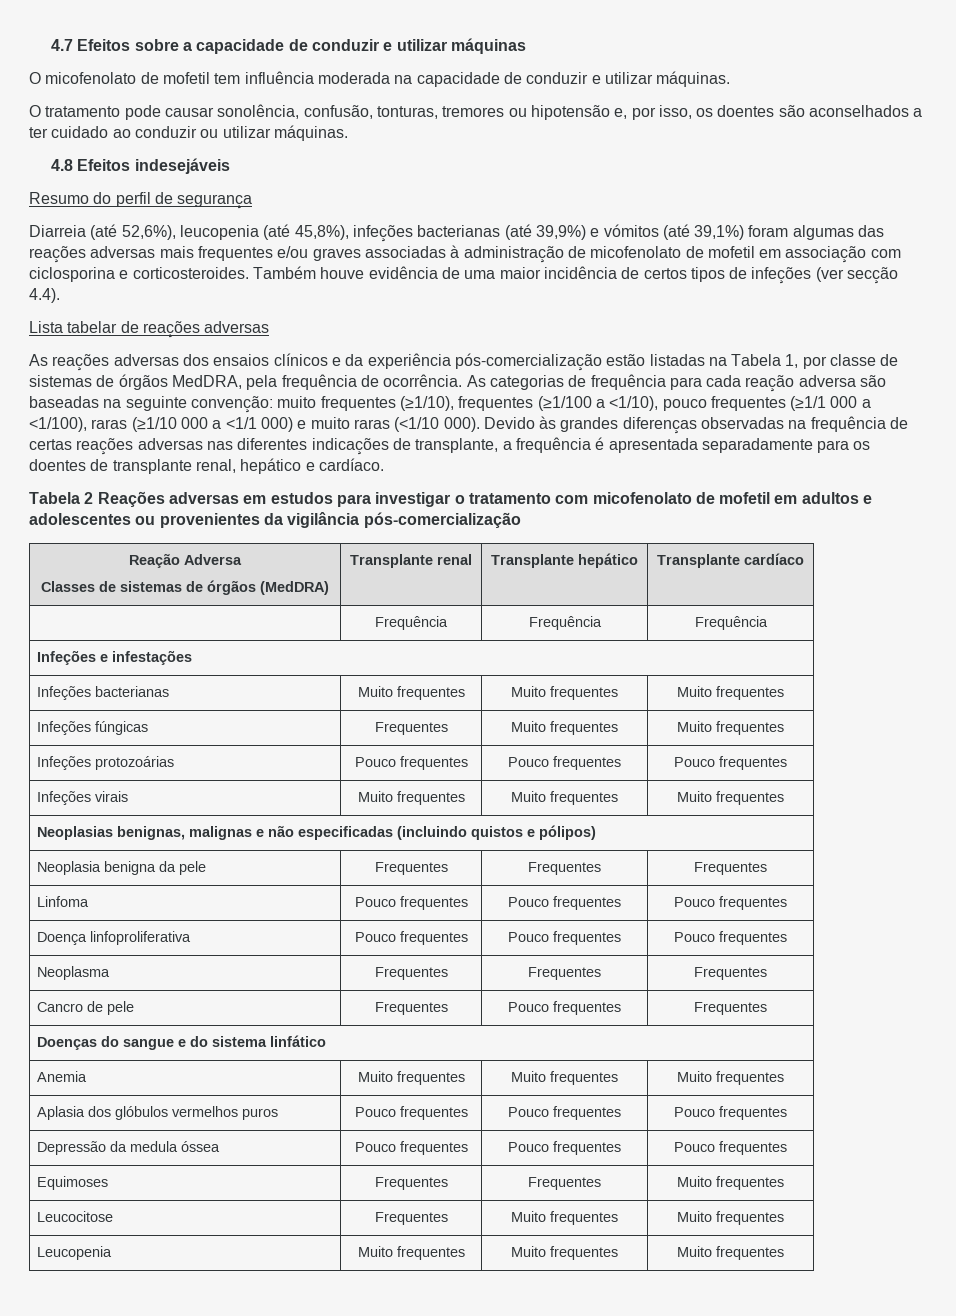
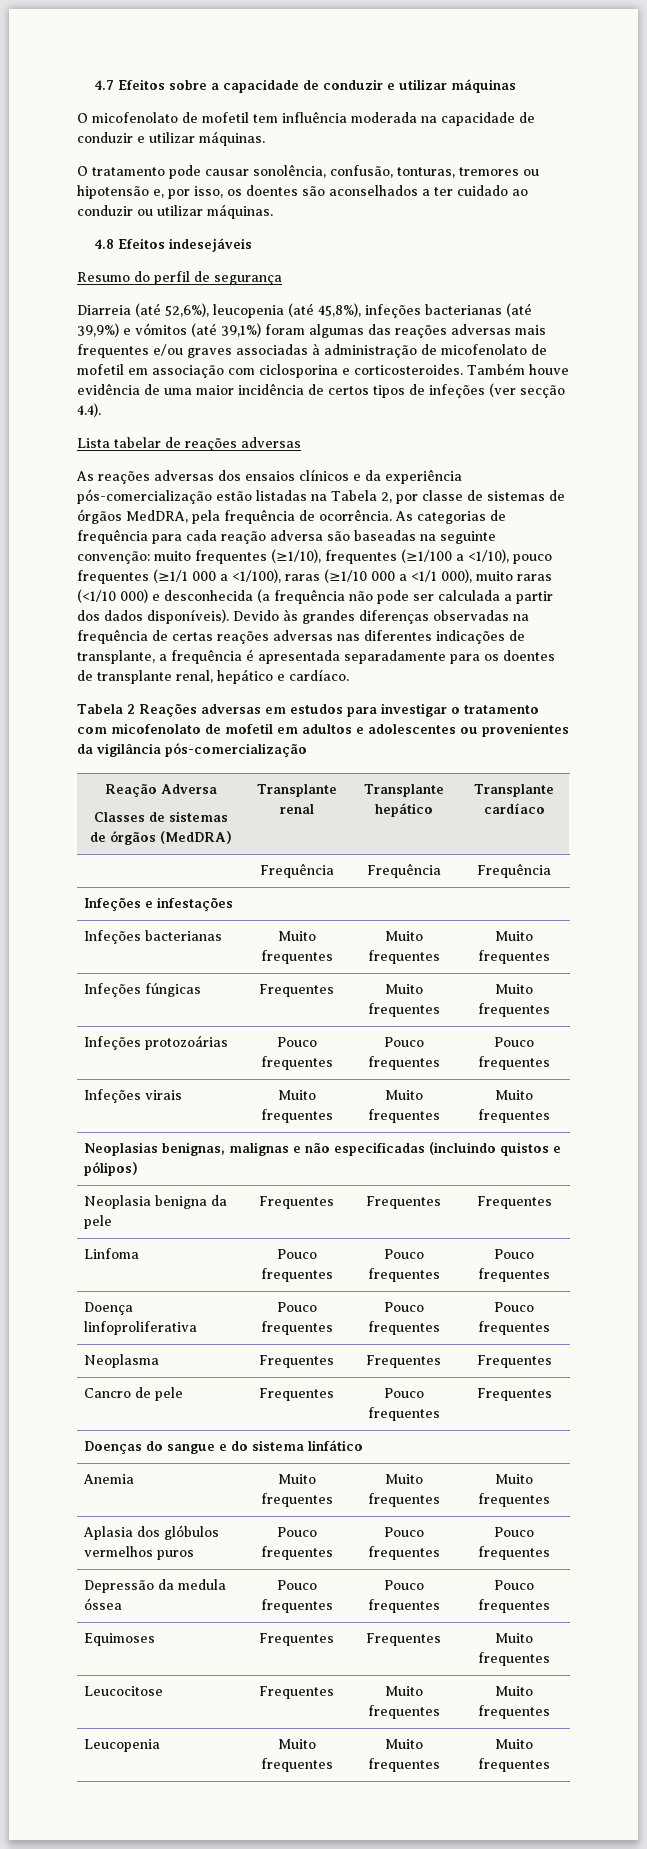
- As reações adversas dos ensaios clínicos e da experiência pós-comercialização estão listadas na Tabela 1, por classe de sistemas de órgãos MedDRA, pela frequência de ocorrência.
+ As reações adversas dos ensaios clínicos e da experiência pós-comercialização estão listadas na Tabela 2, por classe de sistemas de órgãos MedDRA, pela frequência de ocorrência.
- As categorias de frequência para cada reação adversa são baseadas na seguinte convenção: muito frequentes (≥1/10), frequentes (≥1/100 a <1/10), pouco frequentes (≥1/1 000 a <1/100), raras (≥1/10 000 a <1/1 000) e muito raras (<1/10 000).
+ As categorias de frequência para cada reação adversa são baseadas na seguinte convenção: muito frequentes (≥1/10), frequentes (≥1/100 a <1/10), pouco frequentes (≥1/1 000 a <1/100), raras (≥1/10 000 a <1/1 000), muito raras (<1/10 000) e desconhecida (a frequência não pode ser calculada a partir dos dados disponíveis).

